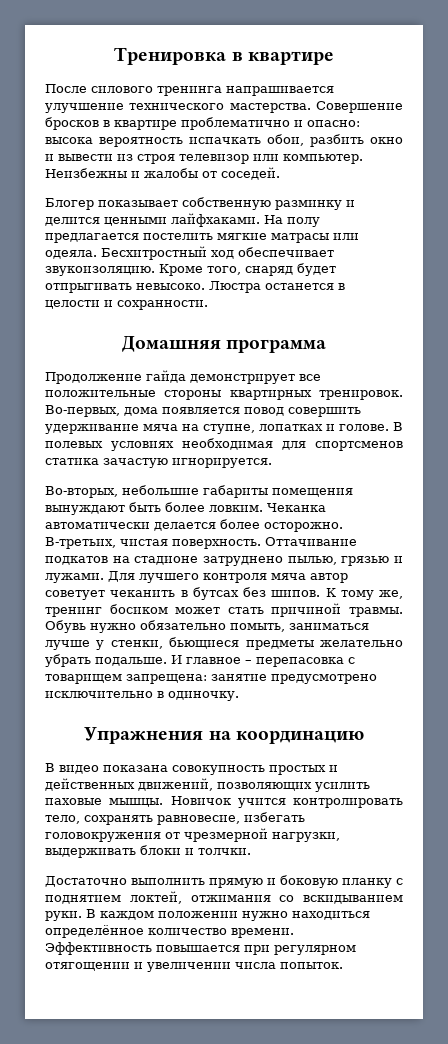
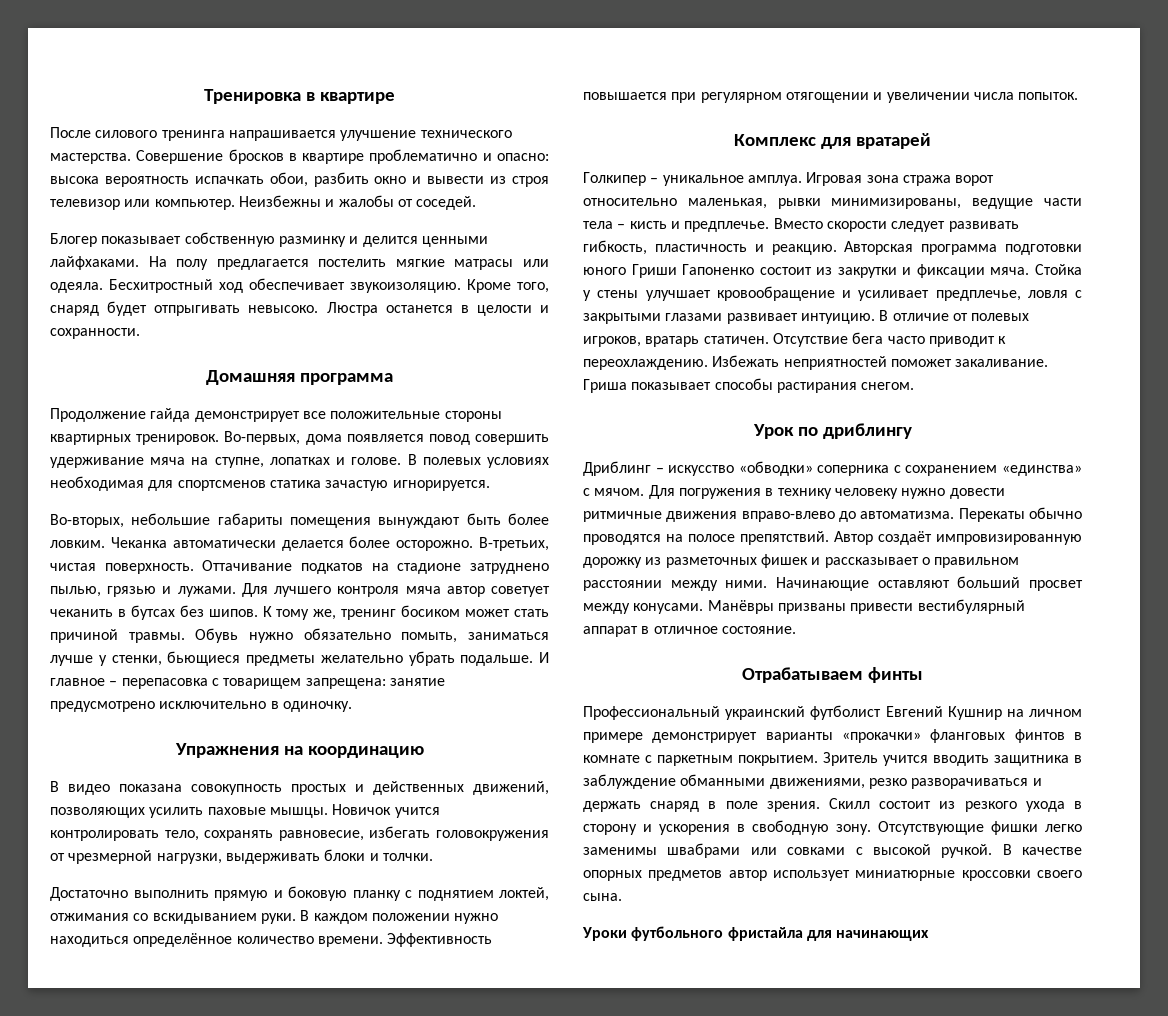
+ Комплекс для вратарей
+ Голкипер – уникальное амплуа. Игровая зона стража ворот относительно маленькая, рывки минимизированы, ведущие части тела – кисть и предплечье. Вместо скорости следует развивать гибкость, пластичность и реакцию. Авторская программа подготовки юного Гриши Гапоненко состоит из закрутки и фиксации мяча. Стойка у стены улучшает кровообращение и усиливает предплечье, ловля с закрытыми глазами развивает интуицию. В отличие от полевых игроков, вратарь статичен. Отсутствие бега часто приводит к переохлаждению. Избежать неприятностей поможет закаливание. Гриша показывает способы растирания снегом.
+ Урок по дриблингу
+ Дриблинг – искусство «обводки» соперника с сохранением «единства» с мячом. Для погружения в технику человеку нужно довести ритмичные движения вправо-влево до автоматизма. Перекаты обычно проводятся на полосе препятствий. Автор создаёт импровизированную дорожку из разметочных фишек и рассказывает о правильном расстоянии между ними. Начинающие оставляют больший просвет между конусами. Манёвры призваны привести вестибулярный аппарат в отличное состояние.
+ Отрабатываем финты
+ Профессиональный украинский футболист Евгений Кушнир на личном примере демонстрирует варианты «прокачки» фланговых финтов в комнате с паркетным покрытием. Зритель учится вводить защитника в заблуждение обманными движениями, резко разворачиваться и держать снаряд в поле зрения. Скилл состоит из резкого ухода в сторону и ускорения в свободную зону. Отсутствующие фишки легко заменимы швабрами или совками с высокой ручкой. В качестве опорных предметов автор использует миниатюрные кроссовки своего сына.
+ Уроки футбольного фристайла для начинающих

